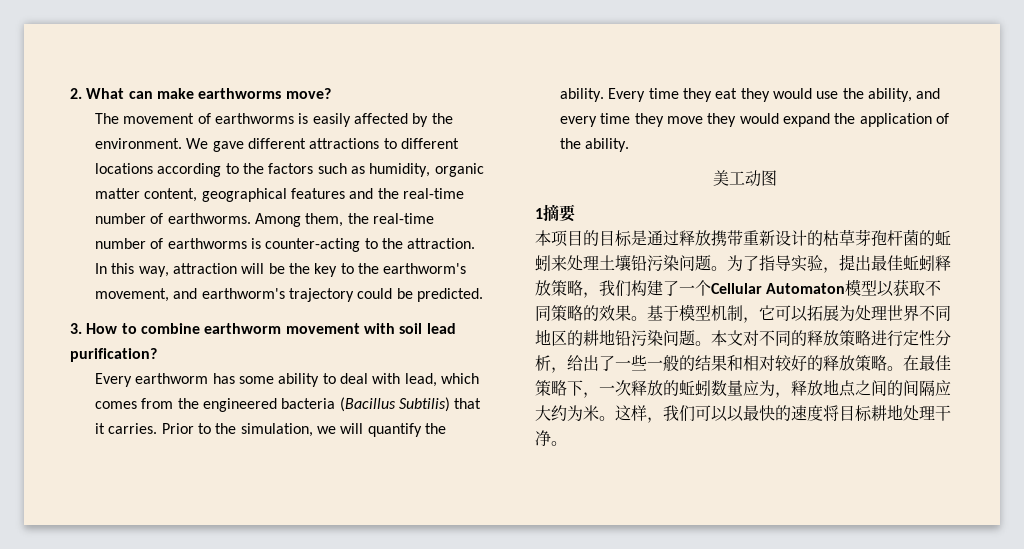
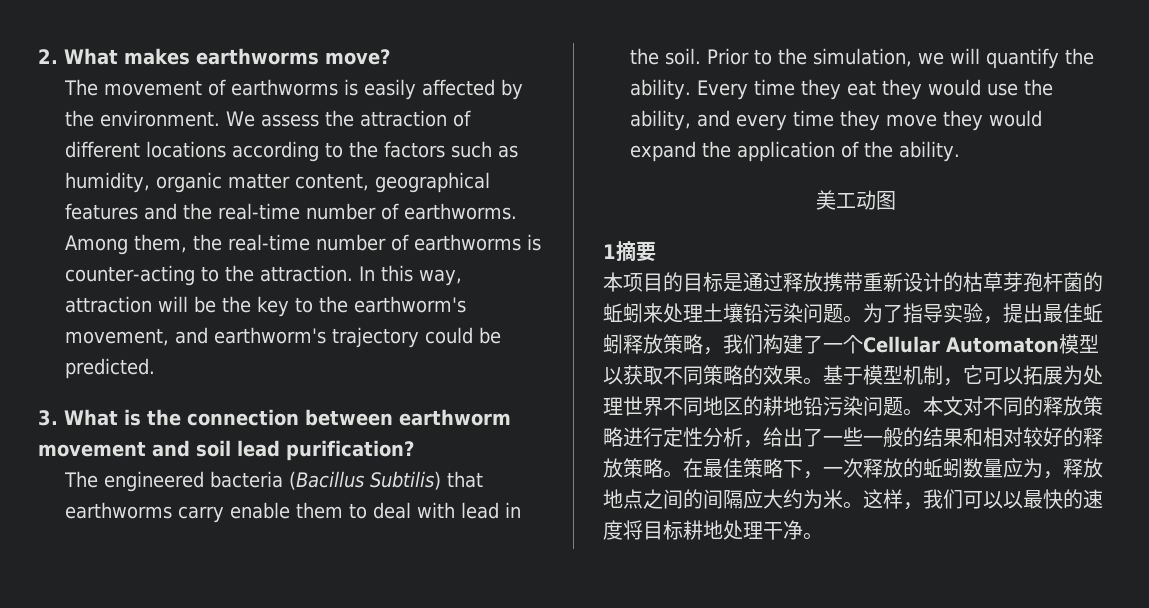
- 2. What can make earthworms move?
+ 2. What makes earthworms move?
- We gave different attractions to different locations according to the factors such as humidity, organic matter content, geographical features and the real-time number of earthworms.
+ We assess the attraction of different locations according to the factors such as humidity, organic matter content, geographical features and the real-time number of earthworms.
- 3. How to combine earthworm movement with soil lead purification?
+ 3. What is the connection between earthworm movement and soil lead purification?
- Every earthworm has some ability to deal with lead, which comes from the engineered bacteria (Bacillus Subtilis) that it carries.
+ The engineered bacteria (Bacillus Subtilis) that earthworms carry enable them to deal with lead in the soil.

